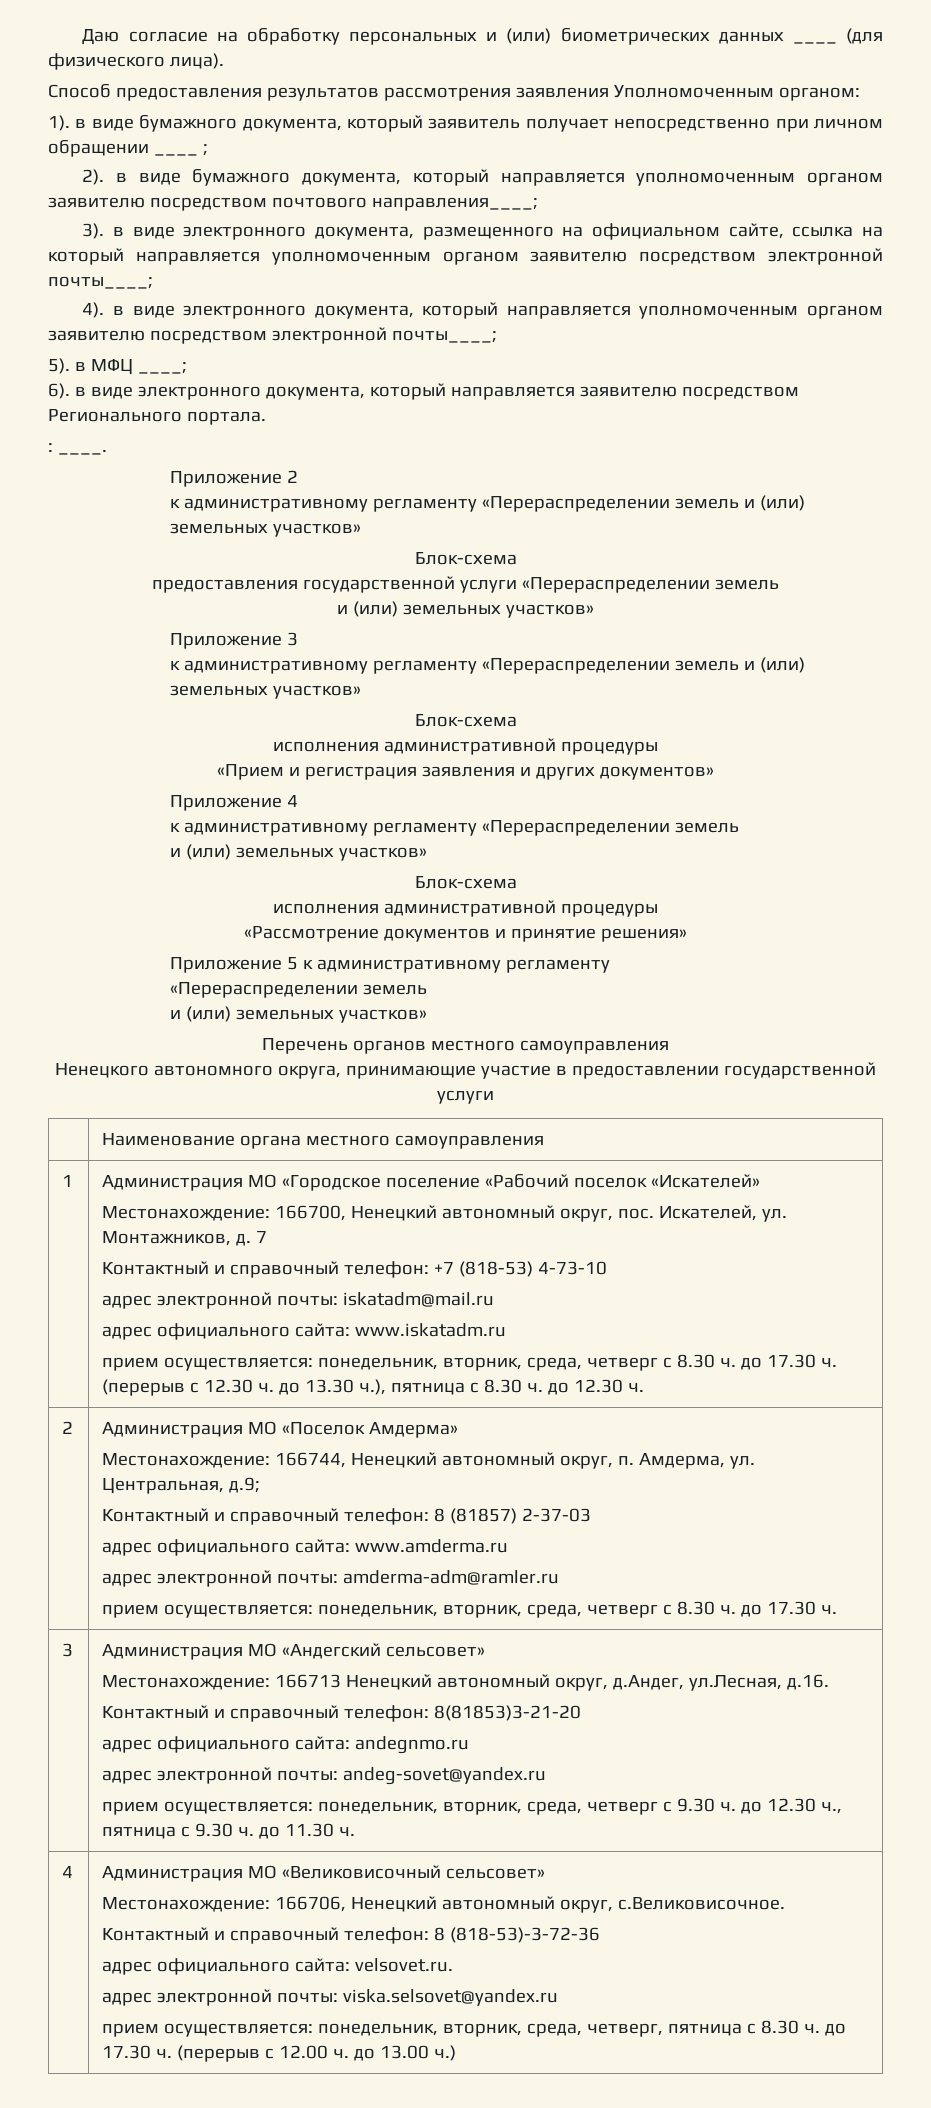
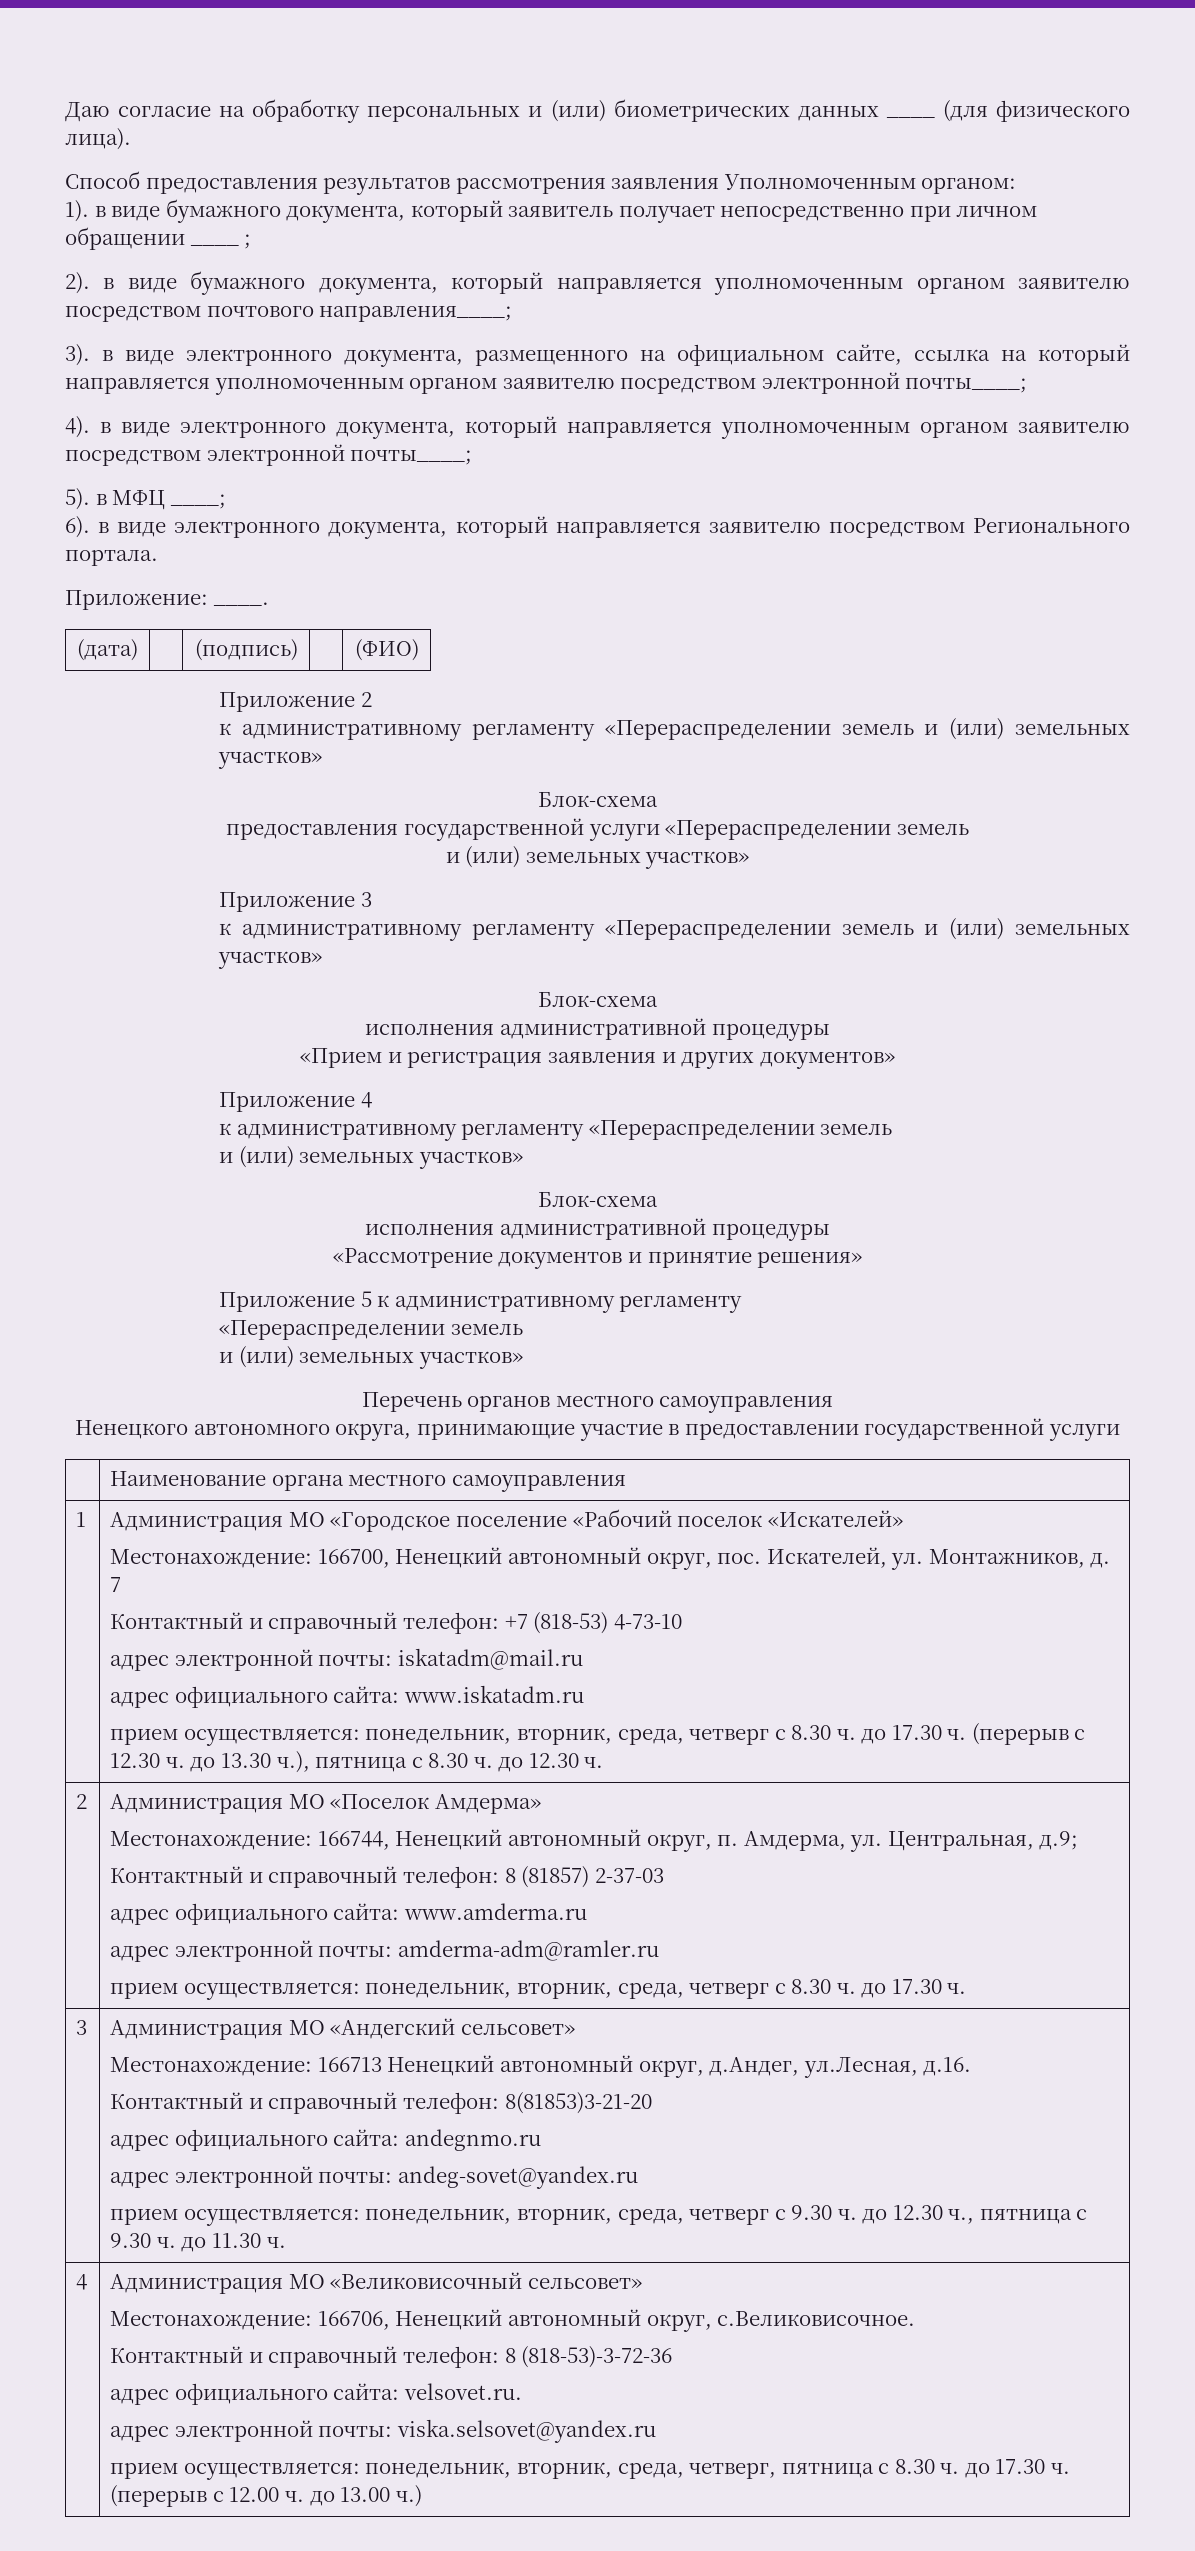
- : ____.
+ Приложение: ____.
+ (дата) | | (подпись) | | (ФИО)

